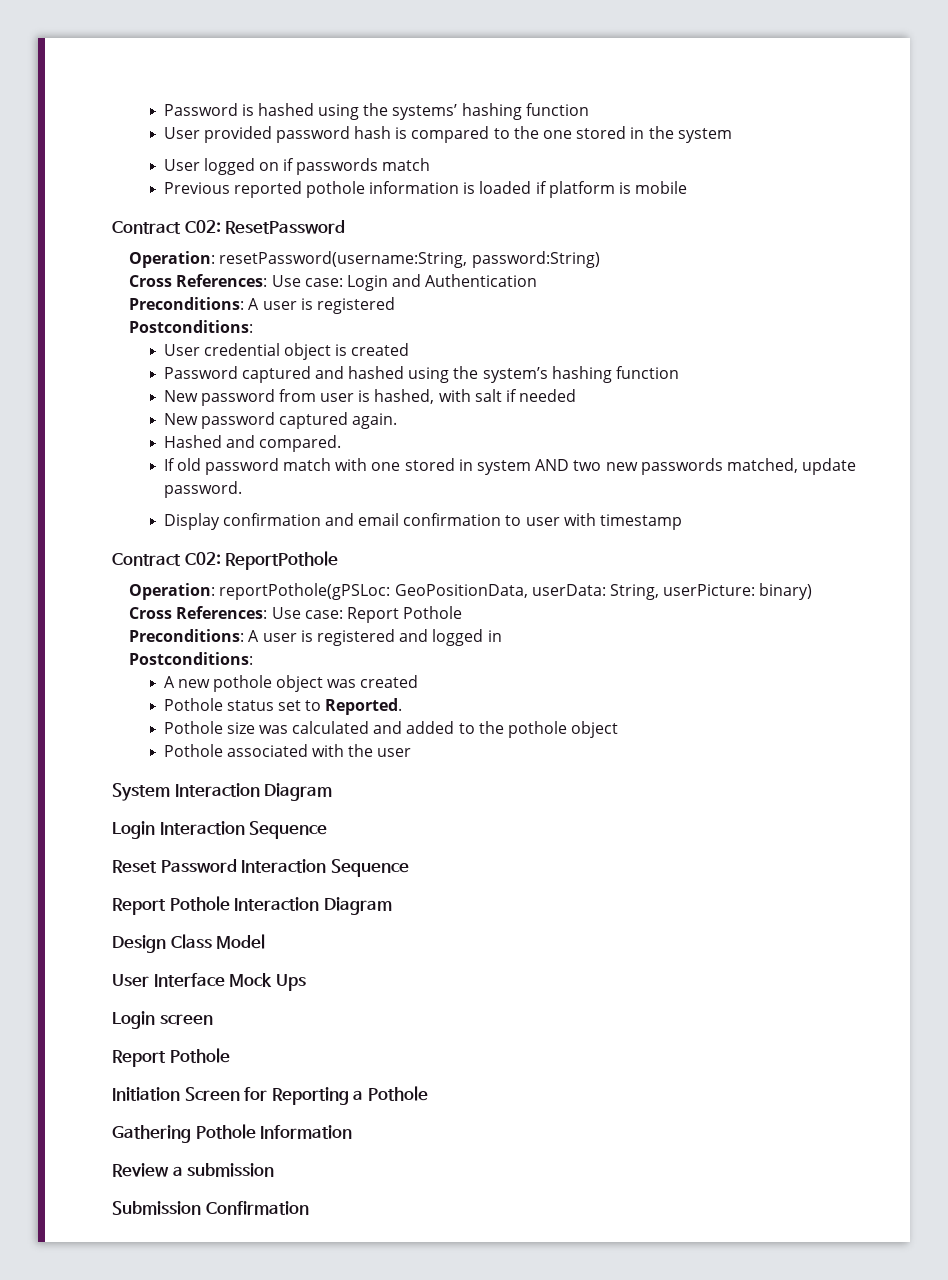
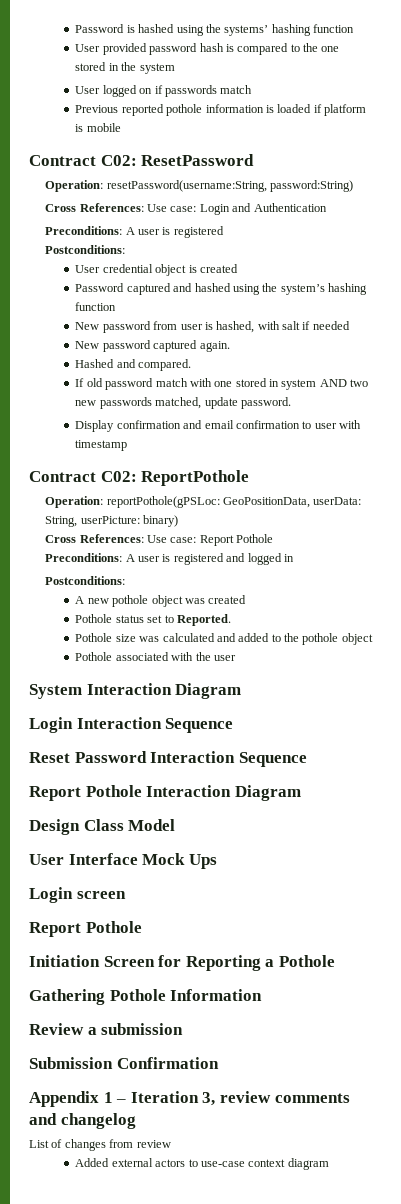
+ Appendix 1 – Iteration 3, review comments and changelog
+ List of changes from review
+ Added external actors to use-case context diagram

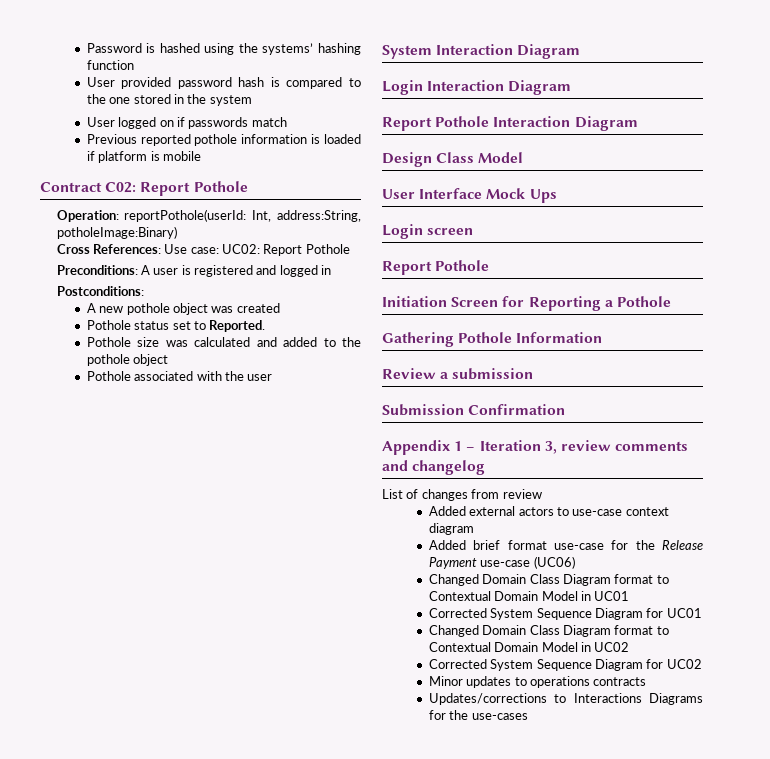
- Contract C02: ResetPassword
- Operation: resetPassword(username:String, password:String)
- Cross References: Use case: Login and Authentication
- Preconditions: A user is registered
- Postconditions:
- User credential object is created
- Password captured and hashed using the system’s hashing function
- New password from user is hashed, with salt if needed
- New password captured again.
- Hashed and compared.
- If old password match with one stored in system AND two new passwords matched, update password.
- Display confirmation and email confirmation to user with timestamp
- Contract C02: ReportPothole
- Operation: reportPothole(gPSLoc: GeoPositionData, userData: String, userPicture: binary)
- Cross References: Use case: Report Pothole
+ Contract C02: Report Pothole
+ Operation: reportPothole(userId: Int, address:String, potholeImage:Binary)
+ Cross References: Use case: UC02: Report Pothole
- Login Interaction Sequence
- Reset Password Interaction Sequence
+ Login Interaction Diagram
+ Added brief format use-case for the Release Payment use-case (UC06)
+ Changed Domain Class Diagram format to Contextual Domain Model in UC01
+ Corrected System Sequence Diagram for UC01
+ Changed Domain Class Diagram format to Contextual Domain Model in UC02
+ Corrected System Sequence Diagram for UC02
+ Minor updates to operations contracts
+ Updates/corrections to Interactions Diagrams for the use-cases

